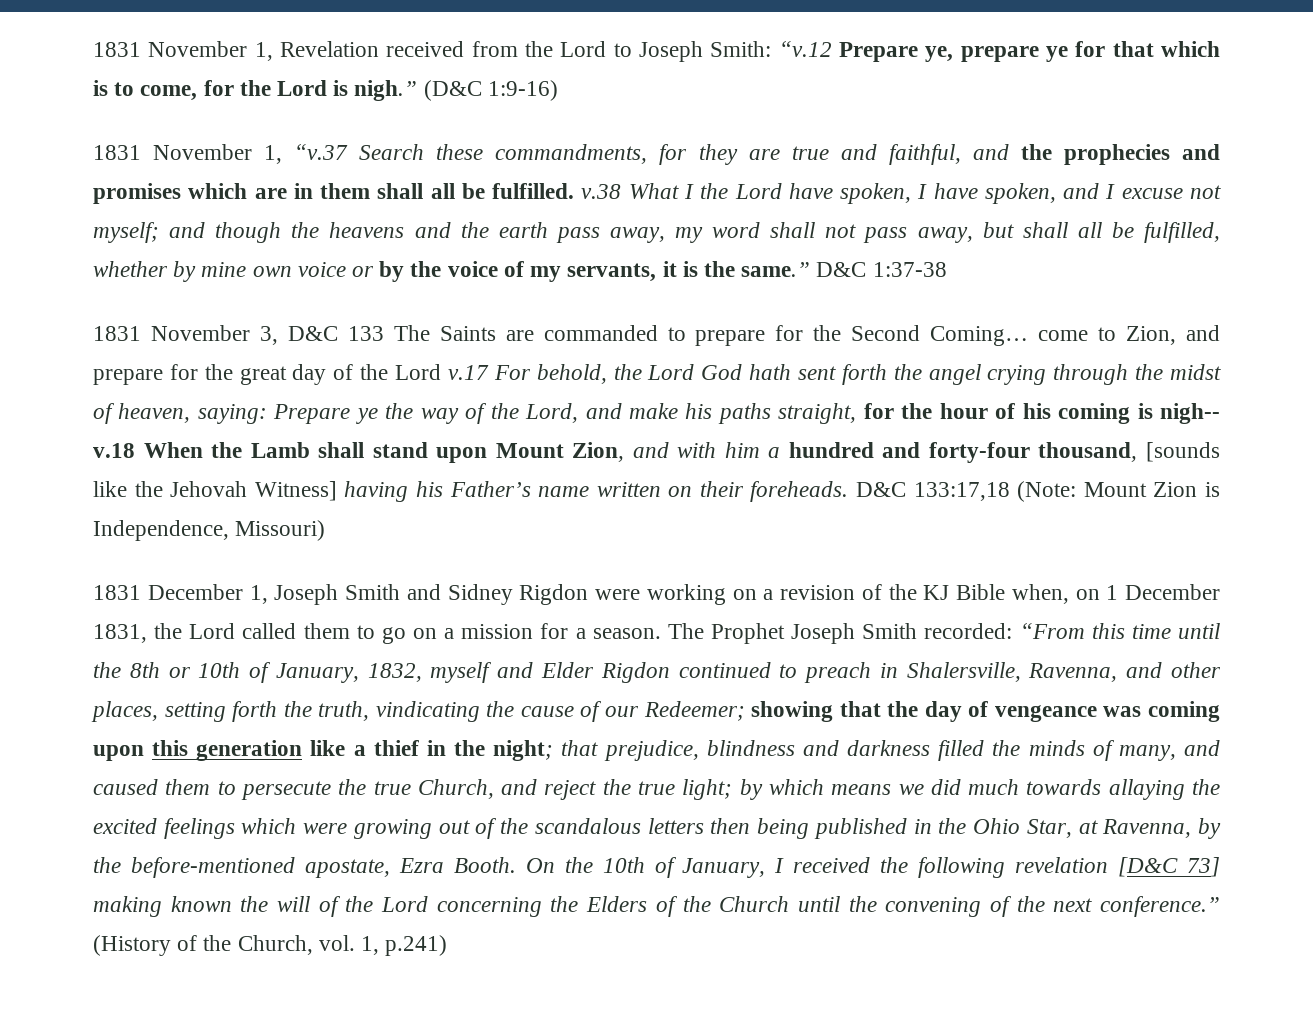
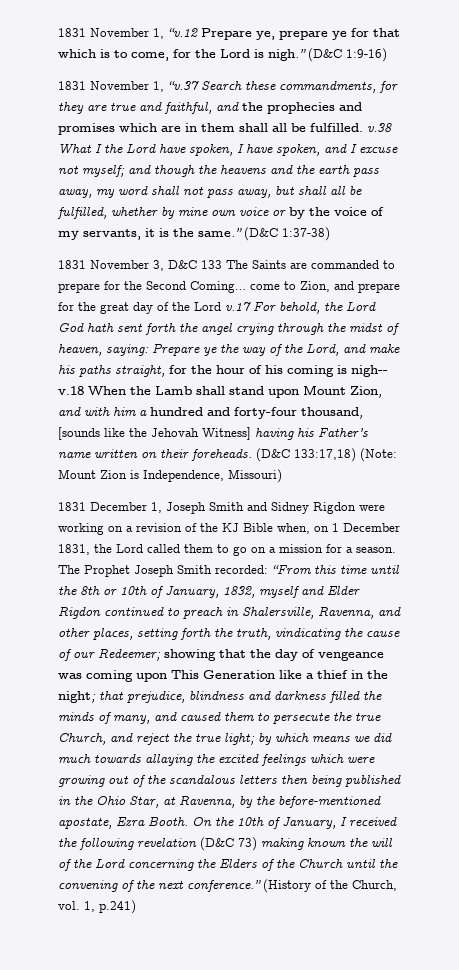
- 1831 November 1, Revelation received from the Lord to Joseph Smith: “v.12 Prepare ye, prepare ye for that which is to come, for the Lord is nigh.”
+ 1831 November 1, “v.12 Prepare ye, prepare ye for that which is to come, for the Lord is nigh.”
- D&C 1:37-38
+ (D&C 1:37-38)
- D&C 133:17,18 (Note: Mount Zion is Independence, Missouri)
+ (D&C 133:17,18) (Note: Mount Zion is Independence, Missouri)
- showing that the day of vengeance was coming upon this generation like a thief in the night;
+ showing that the day of vengeance was coming upon This Generation like a thief in the night;
- On the 10th of January, I received the following revelation [D&C 73] making known the will of the Lord concerning the Elders of the Church until the convening of the next conference.”
+ On the 10th of January, I received the following revelation (D&C 73) making known the will of the Lord concerning the Elders of the Church until the convening of the next conference.”

